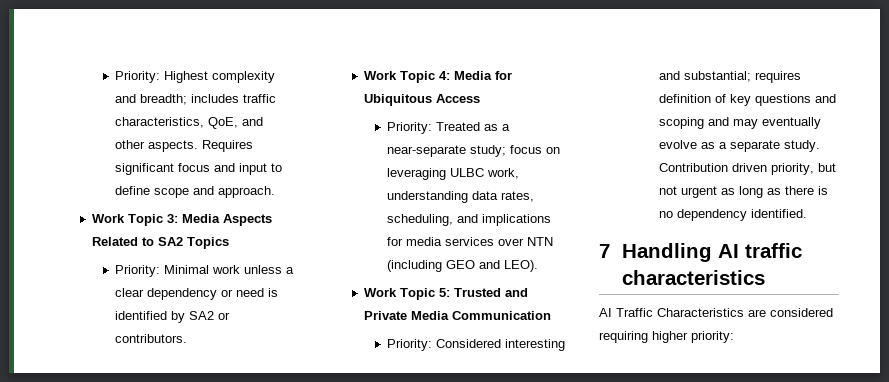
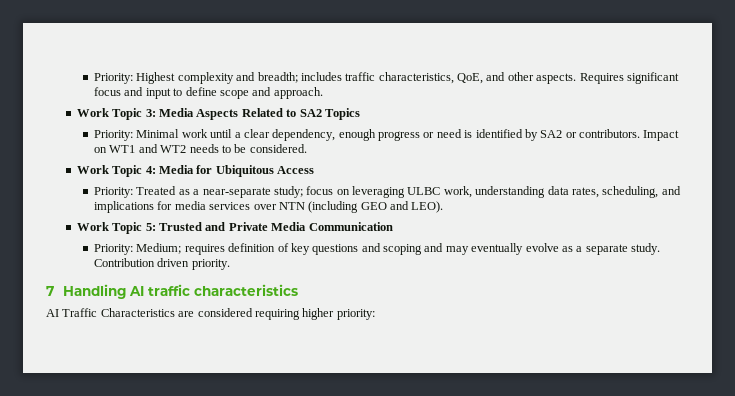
- Priority: Minimal work unless a clear dependency or need is identified by SA2 or contributors.
+ Priority: Minimal work until a clear dependency, enough progress or need is identified by SA2 or contributors. Impact on WT1 and WT2 needs to be considered.
- Priority: Considered interesting and substantial; requires definition of key questions and scoping and may eventually evolve as a separate study.
+ Priority: Medium; requires definition of key questions and scoping and may eventually evolve as a separate study.
- Contribution driven priority, but not urgent as long as there is no dependency identified.
+ Contribution driven priority.

